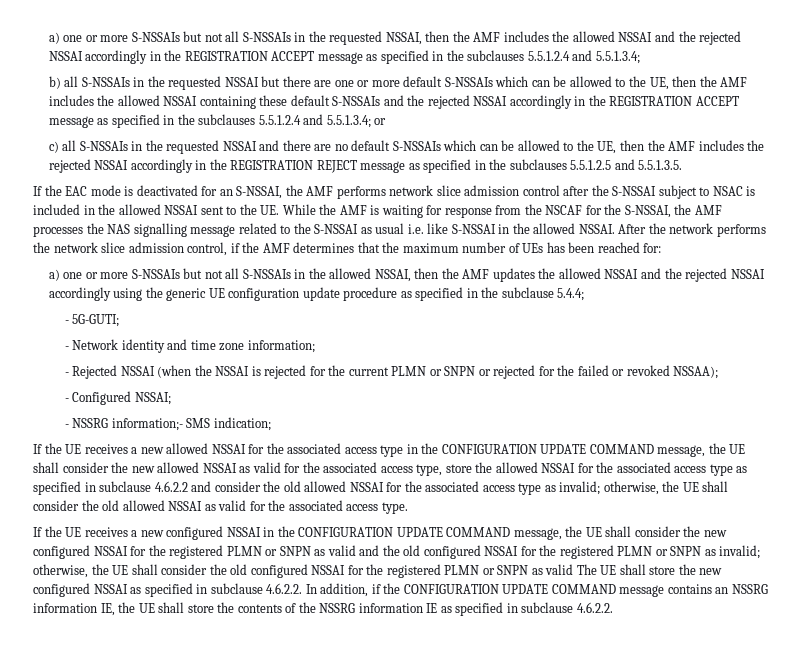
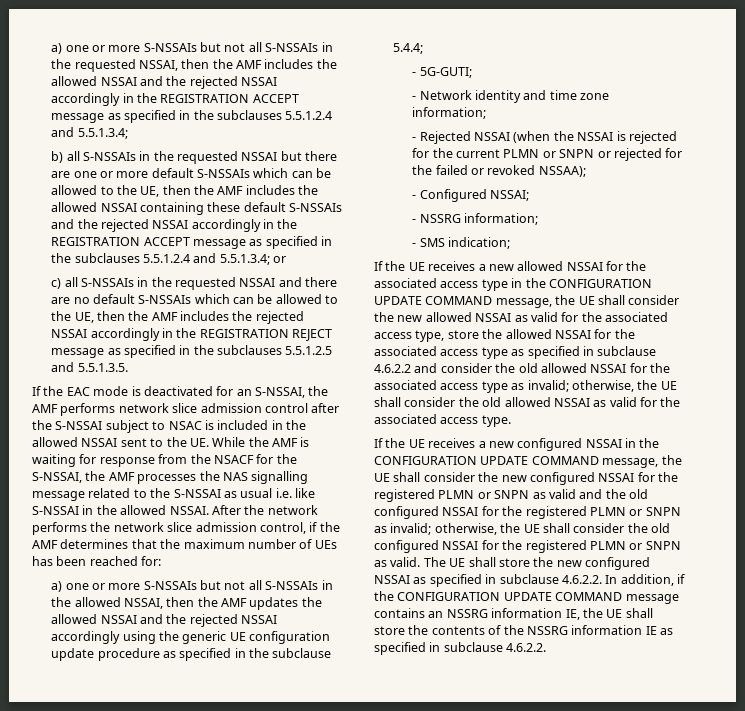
- If the EAC mode is deactivated for an S-NSSAI, the AMF performs network slice admission control after the S-NSSAI subject to NSAC is included in the allowed NSSAI sent to the UE. While the AMF is waiting for response from the NSCAF for the S-NSSAI, the AMF processes the NAS signalling message related to the S-NSSAI as usual i.e. like S-NSSAI in the allowed NSSAI.
+ If the EAC mode is deactivated for an S-NSSAI, the AMF performs network slice admission control after the S-NSSAI subject to NSAC is included in the allowed NSSAI sent to the UE. While the AMF is waiting for response from the NSACF for the S-NSSAI, the AMF processes the NAS signalling message related to the S-NSSAI as usual i.e. like S-NSSAI in the allowed NSSAI.
- - NSSRG information;- SMS indication;
+ - NSSRG information;
+ - SMS indication;
- otherwise, the UE shall consider the old configured NSSAI for the registered PLMN or SNPN as valid The UE shall store the new configured NSSAI as specified in subclause 4.6.2.2. In addition, if the CONFIGURATION UPDATE COMMAND message contains an NSSRG information IE, the UE shall store the contents of the NSSRG information IE as specified in subclause 4.6.2.2.
+ otherwise, the UE shall consider the old configured NSSAI for the registered PLMN or SNPN as valid. The UE shall store the new configured NSSAI as specified in subclause 4.6.2.2. In addition, if the CONFIGURATION UPDATE COMMAND message contains an NSSRG information IE, the UE shall store the contents of the NSSRG information IE as specified in subclause 4.6.2.2.

